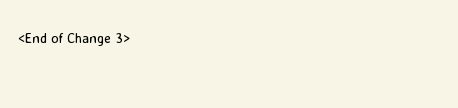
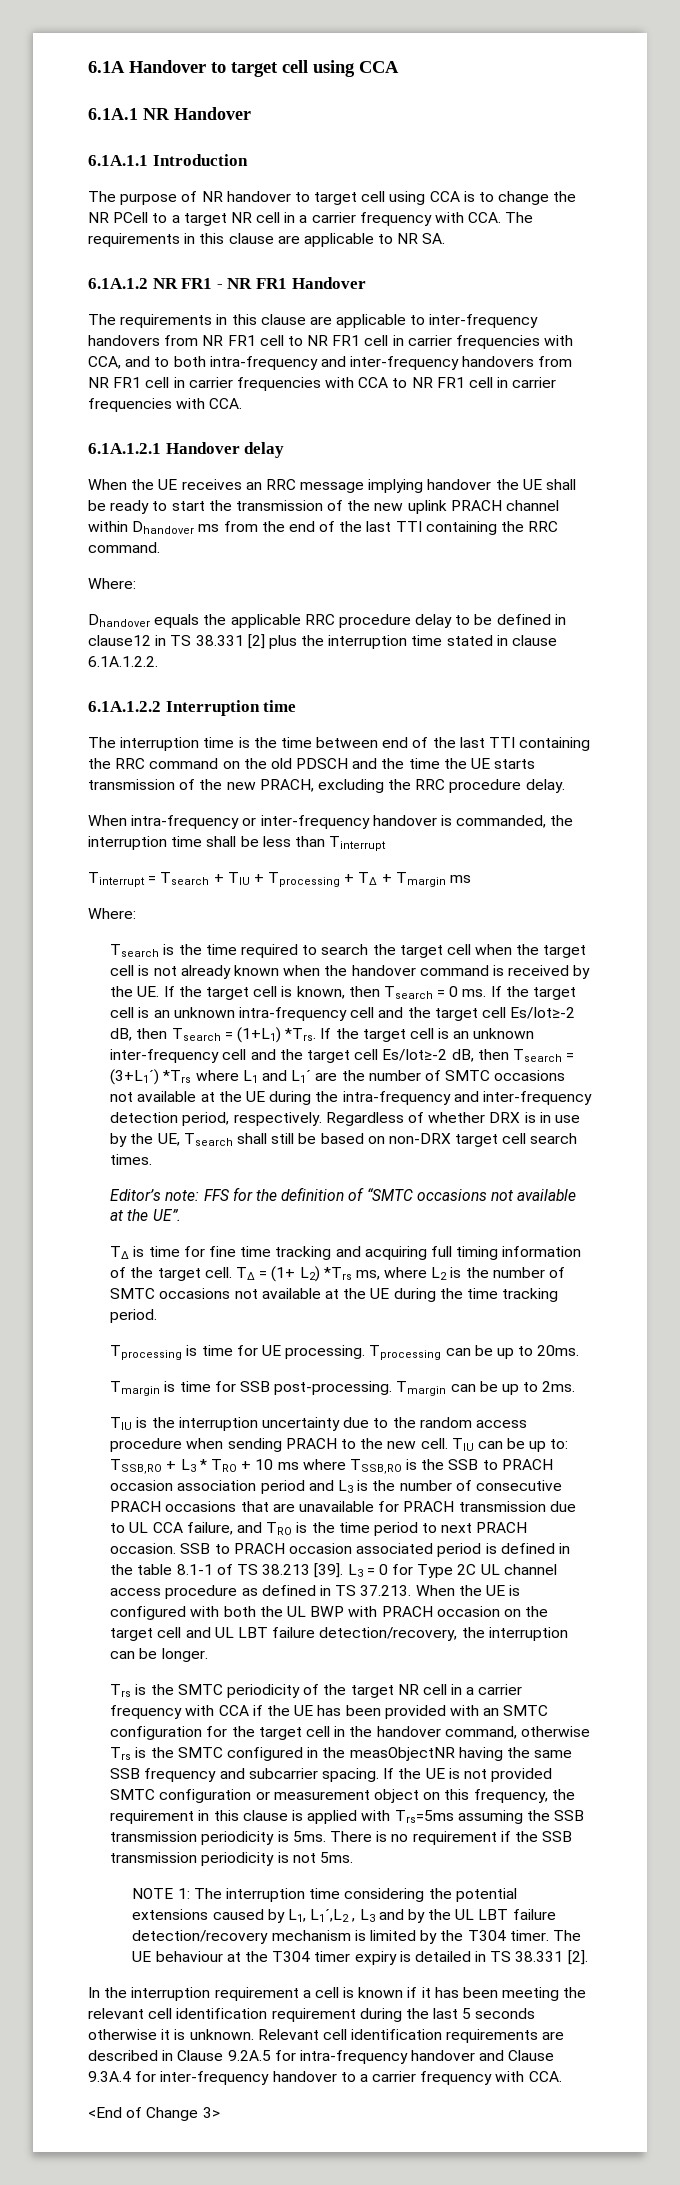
+ 6.1A Handover to target cell using CCA
+ 6.1A.1 NR Handover
+ 6.1A.1.1 Introduction
+ The purpose of NR handover to target cell using CCA is to change the NR PCell to a target NR cell in a carrier frequency with CCA. The requirements in this clause are applicable to NR SA.
+ 6.1A.1.2 NR FR1 - NR FR1 Handover
+ The requirements in this clause are applicable to inter-frequency handovers from NR FR1 cell to NR FR1 cell in carrier frequencies with CCA, and to both intra-frequency and inter-frequency handovers from NR FR1 cell in carrier frequencies with CCA to NR FR1 cell in carrier frequencies with CCA.
+ 6.1A.1.2.1 Handover delay
+ When the UE receives an RRC message implying handover the UE shall be ready to start the transmission of the new uplink PRACH channel within Dhandover ms from the end of the last TTI containing the RRC command.
+ Where:
+ Dhandover equals the applicable RRC procedure delay to be defined in clause12 in TS 38.331 [2] plus the interruption time stated in clause 6.1A.1.2.2.
+ 6.1A.1.2.2 Interruption time
+ The interruption time is the time between end of the last TTI containing the RRC command on the old PDSCH and the time the UE starts transmission of the new PRACH, excluding the RRC procedure delay.
+ When intra-frequency or inter-frequency handover is commanded, the interruption time shall be less than Tinterrupt
+ Tinterrupt = Tsearch + TIU + Tprocessing + T∆ + Tmargin ms
+ Where:
+ Tsearch is the time required to search the target cell when the target cell is not already known when the handover command is received by the UE. If the target cell is known, then Tsearch = 0 ms. If the target cell is an unknown intra-frequency cell and the target cell Es/Iot≥-2 dB, then Tsearch = (1+L1) *Trs. If the target cell is an unknown inter-frequency cell and the target cell Es/Iot≥-2 dB, then Tsearch = (3+L1´) *Trs where L1 and L1´ are the number of SMTC occasions not available at the UE during the intra-frequency and inter-frequency detection period, respectively. Regardless of whether DRX is in use by the UE, Tsearch shall still be based on non-DRX target cell search times.
+ Editor’s note: FFS for the definition of “SMTC occasions not available at the UE”.
+ T∆ is time for fine time tracking and acquiring full timing information of the target cell. T∆ = (1+ L2) *Trs ms, where L2 is the number of SMTC occasions not available at the UE during the time tracking period.
+ Tprocessing is time for UE processing. Tprocessing can be up to 20ms.
+ Tmargin is time for SSB post-processing. Tmargin can be up to 2ms.
+ TIU is the interruption uncertainty due to the random access procedure when sending PRACH to the new cell. TIU can be up to: TSSB,RO + L3 * TRO + 10 ms where TSSB,RO is the SSB to PRACH occasion association period and L3 is the number of consecutive PRACH occasions that are unavailable for PRACH transmission due to UL CCA failure, and TRO is the time period to next PRACH occasion. SSB to PRACH occasion associated period is defined in the table 8.1-1 of TS 38.213 [39]. L3 = 0 for Type 2C UL channel access procedure as defined in TS 37.213. When the UE is configured with both the UL BWP with PRACH occasion on the target cell and UL LBT failure detection/recovery, the interruption can be longer.
+ Trs is the SMTC periodicity of the target NR cell in a carrier frequency with CCA if the UE has been provided with an SMTC configuration for the target cell in the handover command, otherwise Trs is the SMTC configured in the measObjectNR having the same SSB frequency and subcarrier spacing. If the UE is not provided SMTC configuration or measurement object on this frequency, the requirement in this clause is applied with Trs=5ms assuming the SSB transmission periodicity is 5ms. There is no requirement if the SSB transmission periodicity is not 5ms.
+ NOTE 1: The interruption time considering the potential extensions caused by L1, L1´,L2 , L3 and by the UL LBT failure detection/recovery mechanism is limited by the T304 timer. The UE behaviour at the T304 timer expiry is detailed in TS 38.331 [2].
+ In the interruption requirement a cell is known if it has been meeting the relevant cell identification requirement during the last 5 seconds otherwise it is unknown. Relevant cell identification requirements are described in Clause 9.2A.5 for intra-frequency handover and Clause 9.3A.4 for inter-frequency handover to a carrier frequency with CCA.

